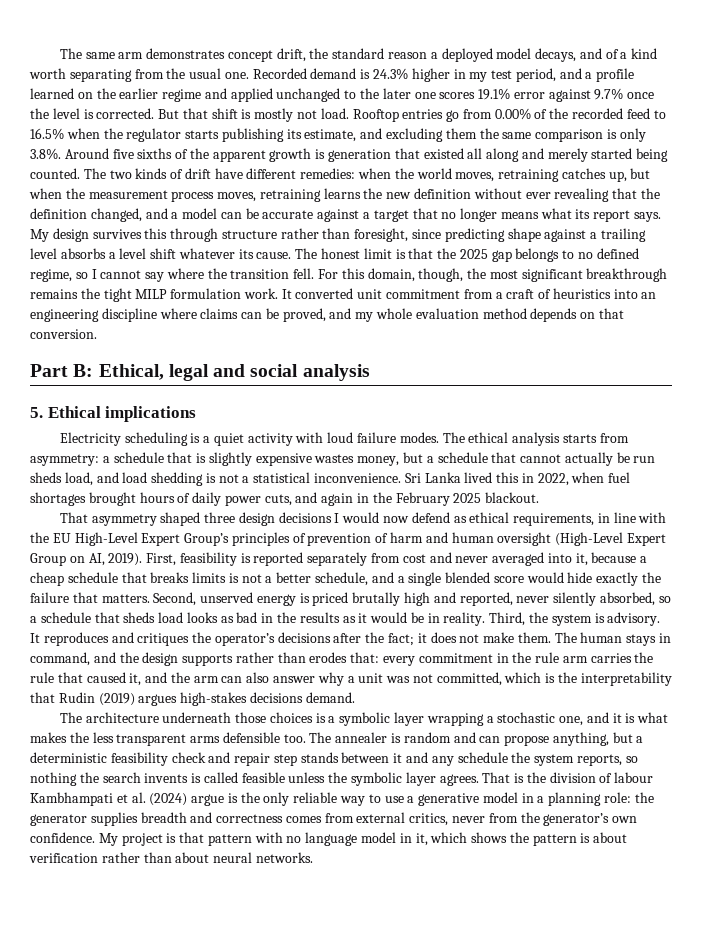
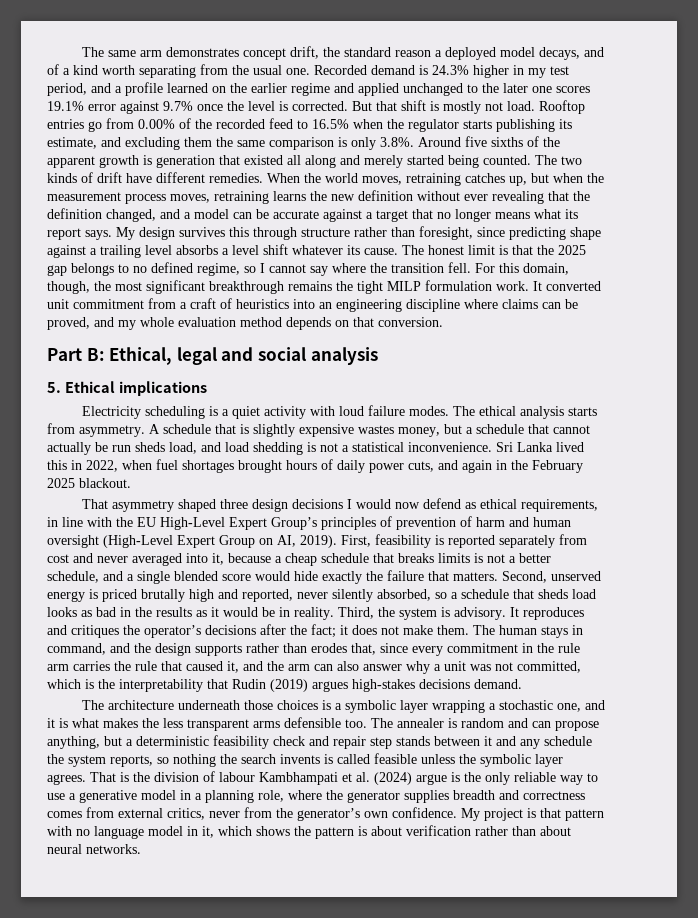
- The two kinds of drift have different remedies: when the world moves, retraining catches up, but when the measurement process moves, retraining learns the new definition without ever revealing that the definition changed, and a model can be accurate against a target that no longer means what its report says.
+ The two kinds of drift have different remedies. When the world moves, retraining catches up, but when the measurement process moves, retraining learns the new definition without ever revealing that the definition changed, and a model can be accurate against a target that no longer means what its report says.
- The ethical analysis starts from asymmetry: a schedule that is slightly expensive wastes money, but a schedule that cannot actually be run sheds load, and load shedding is not a statistical inconvenience.
+ The ethical analysis starts from asymmetry. A schedule that is slightly expensive wastes money, but a schedule that cannot actually be run sheds load, and load shedding is not a statistical inconvenience.
- The human stays in command, and the design supports rather than erodes that: every commitment in the rule arm carries the rule that caused it, and the arm can also answer why a unit was not committed, which is the interpretability that Rudin (2019) argues high-stakes decisions demand.
+ The human stays in command, and the design supports rather than erodes that, since every commitment in the rule arm carries the rule that caused it, and the arm can also answer why a unit was not committed, which is the interpretability that Rudin (2019) argues high-stakes decisions demand.
- That is the division of labour Kambhampati et al. (2024) argue is the only reliable way to use a generative model in a planning role: the generator supplies breadth and correctness comes from external critics, never from the generator’s own confidence.
+ That is the division of labour Kambhampati et al. (2024) argue is the only reliable way to use a generative model in a planning role, where the generator supplies breadth and correctness comes from external critics, never from the generator’s own confidence.

